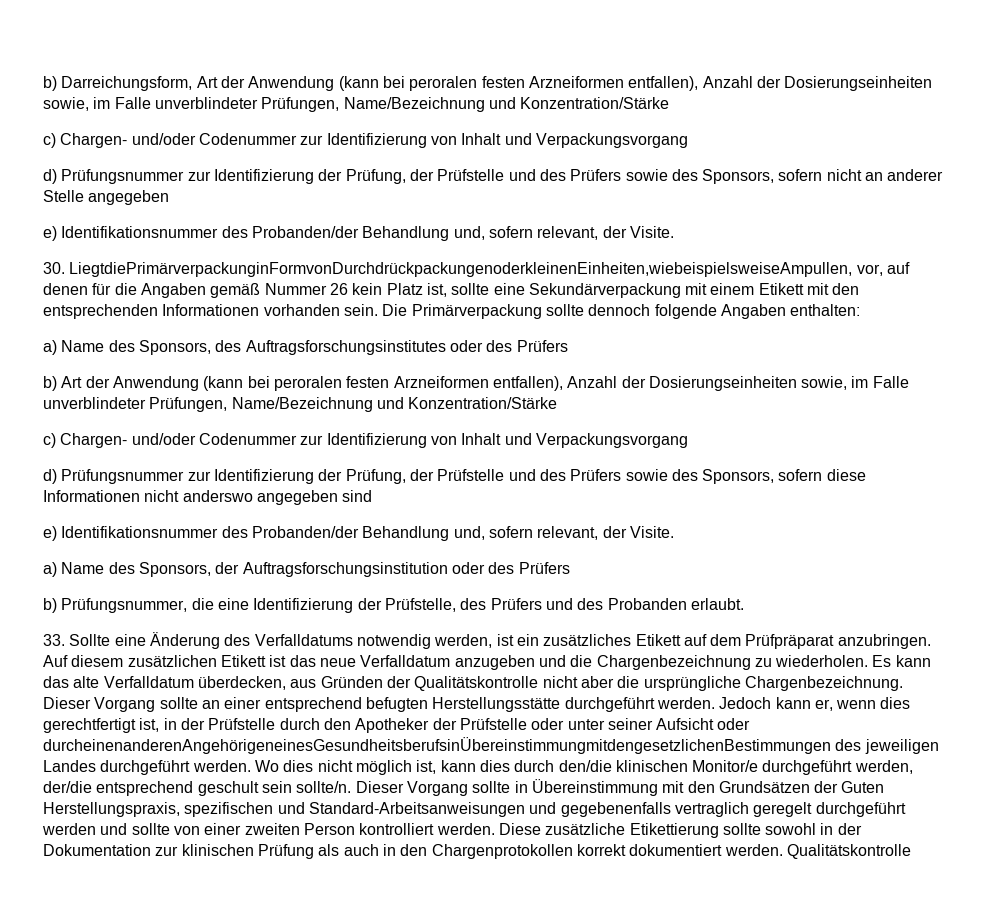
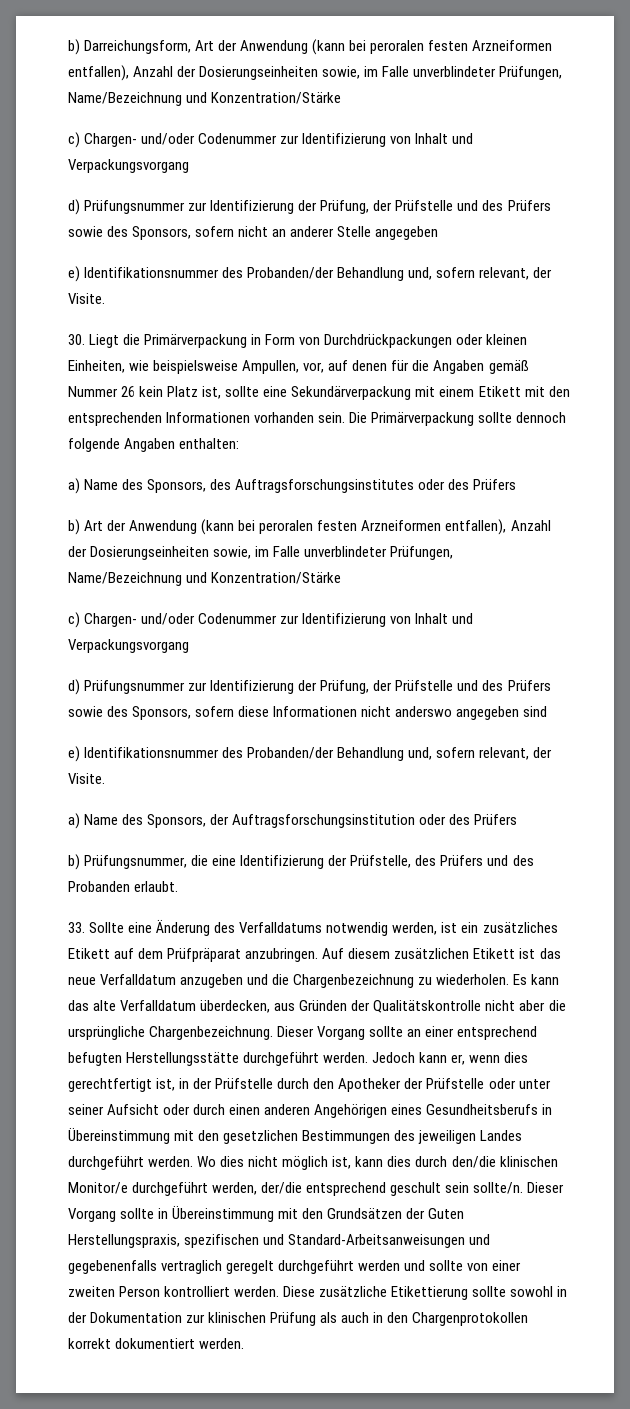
- 30. LiegtdiePrimärverpackunginFormvonDurchdrückpackungenoderkleinenEinheiten,wiebeispielsweiseAmpullen, vor, auf denen für die Angaben gemäß Nummer 26 kein Platz ist, sollte eine Sekundärverpackung mit einem Etikett mit den entsprechenden Informationen vorhanden sein.
+ 30. Liegt die Primärverpackung in Form von Durchdrückpackungen oder kleinen Einheiten, wie beispielsweise Ampullen, vor, auf denen für die Angaben gemäß Nummer 26 kein Platz ist, sollte eine Sekundärverpackung mit einem Etikett mit den entsprechenden Informationen vorhanden sein.
- Jedoch kann er, wenn dies gerechtfertigt ist, in der Prüfstelle durch den Apotheker der Prüfstelle oder unter seiner Aufsicht oder durcheinenanderenAngehörigeneinesGesundheitsberufsinÜbereinstimmungmitdengesetzlichenBestimmungen des jeweiligen Landes durchgeführt werden.
+ Jedoch kann er, wenn dies gerechtfertigt ist, in der Prüfstelle durch den Apotheker der Prüfstelle oder unter seiner Aufsicht oder durch einen anderen Angehörigen eines Gesundheitsberufs in Übereinstimmung mit den gesetzlichen Bestimmungen des jeweiligen Landes durchgeführt werden.
- Diese zusätzliche Etikettierung sollte sowohl in der Dokumentation zur klinischen Prüfung als auch in den Chargenprotokollen korrekt dokumentiert werden. Qualitätskontrolle
+ Diese zusätzliche Etikettierung sollte sowohl in der Dokumentation zur klinischen Prüfung als auch in den Chargenprotokollen korrekt dokumentiert werden.

